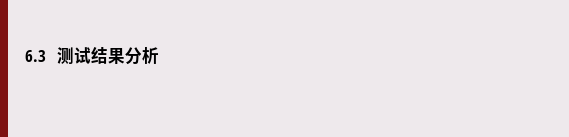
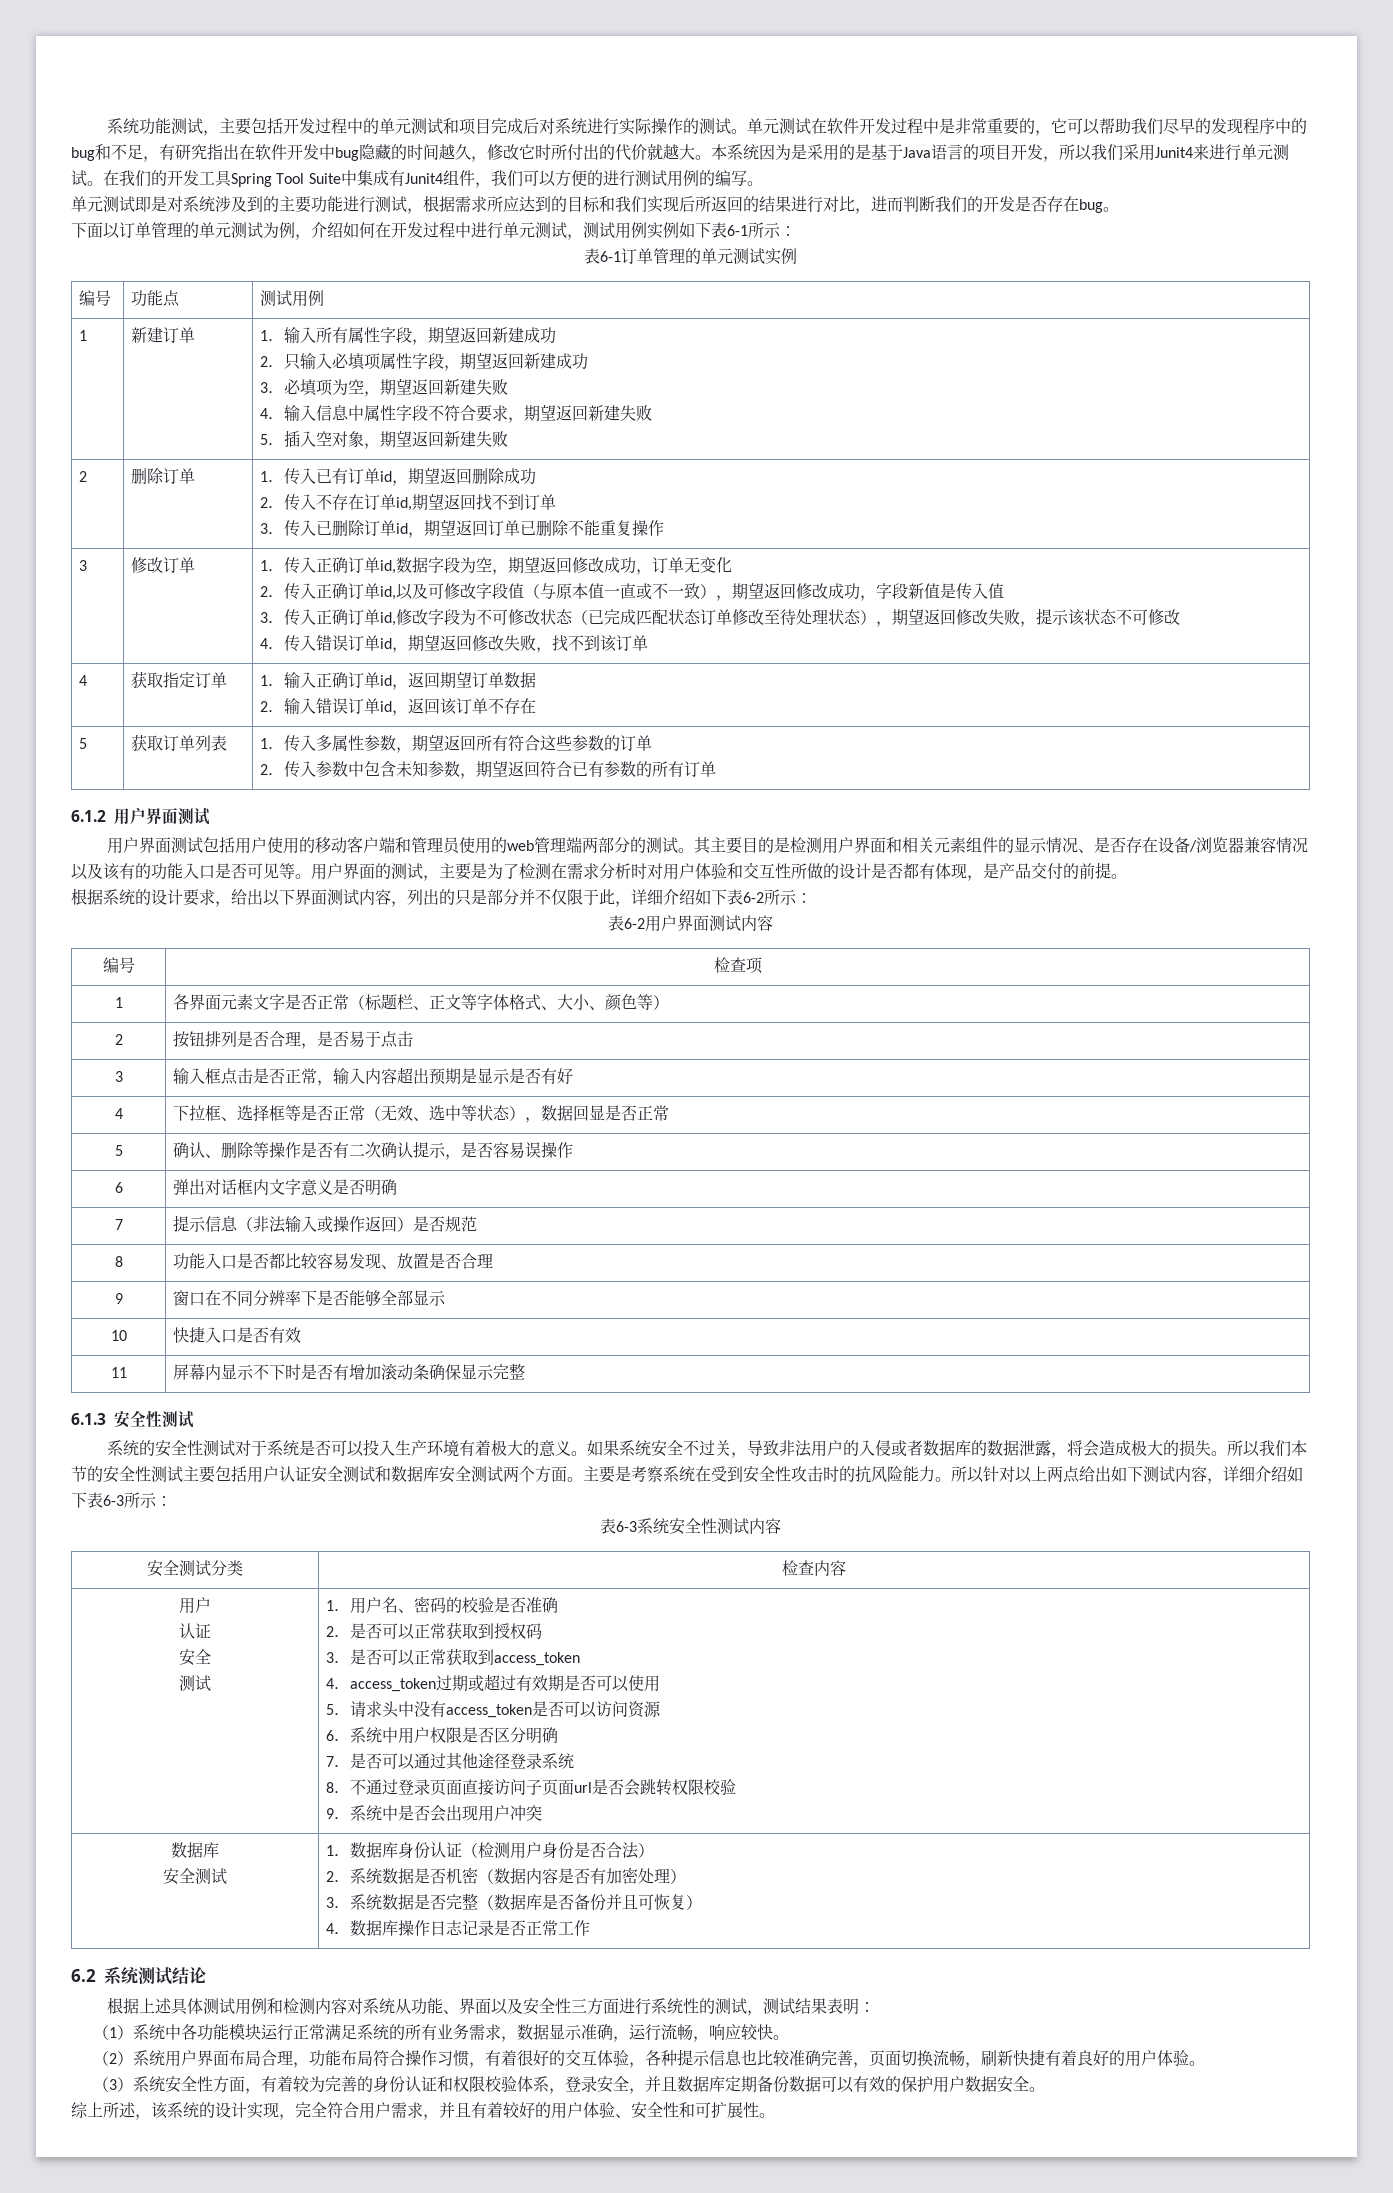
- 6.3测试结果分析
+ 系统功能测试，主要包括开发过程中的单元测试和项目完成后对系统进行实际操作的测试。单元测试在软件开发过程中是非常重要的，它可以帮助我们尽早的发现程序中的bug和不足，有研究指出在软件开发中bug隐藏的时间越久，修改它时所付出的代价就越大。本系统因为是采用的是基于Java语言的项目开发，所以我们采用Junit4来进行单元测试。在我们的开发工具Spring Tool Suite中集成有Junit4组件，我们可以方便的进行测试用例的编写。
+ 单元测试即是对系统涉及到的主要功能进行测试，根据需求所应达到的目标和我们实现后所返回的结果进行对比，进而判断我们的开发是否存在bug。
+ 下面以订单管理的单元测试为例，介绍如何在开发过程中进行单元测试，测试用例实例如下表6-1所示：
+ 表6-1订单管理的单元测试实例
+ 编号 | 功能点 | 测试用例
+ 1 | 新建订单 | 1．输入所有属性字段，期望返回新建成功
+ 2．只输入必填项属性字段，期望返回新建成功
+ 3．必填项为空，期望返回新建失败
+ 4．输入信息中属性字段不符合要求，期望返回新建失败
+ 5．插入空对象，期望返回新建失败
+ 2 | 删除订单 | 1．传入已有订单id，期望返回删除成功
+ 2．传入不存在订单id,期望返回找不到订单
+ 3．传入已删除订单id，期望返回订单已删除不能重复操作
+ 3 | 修改订单 | 1．传入正确订单id,数据字段为空，期望返回修改成功，订单无变化
+ 2．传入正确订单id,以及可修改字段值（与原本值一直或不一致），期望返回修改成功，字段新值是传入值
+ 3．传入正确订单id,修改字段为不可修改状态（已完成匹配状态订单修改至待处理状态），期望返回修改失败，提示该状态不可修改
+ 4．传入错误订单id，期望返回修改失败，找不到该订单
+ 4 | 获取指定订单 | 1．输入正确订单id，返回期望订单数据
+ 2．输入错误订单id，返回该订单不存在
+ 5 | 获取订单列表 | 1．传入多属性参数，期望返回所有符合这些参数的订单
+ 2．传入参数中包含未知参数，期望返回符合已有参数的所有订单
+ 6.1.2用户界面测试
+ 用户界面测试包括用户使用的移动客户端和管理员使用的web管理端两部分的测试。其主要目的是检测用户界面和相关元素组件的显示情况、是否存在设备/浏览器兼容情况以及该有的功能入口是否可见等。用户界面的测试，主要是为了检测在需求分析时对用户体验和交互性所做的设计是否都有体现，是产品交付的前提。
+ 根据系统的设计要求，给出以下界面测试内容，列出的只是部分并不仅限于此，详细介绍如下表6-2所示：
+ 表6-2用户界面测试内容
+ 编号 | 检查项
+ 1 | 各界面元素文字是否正常（标题栏、正文等字体格式、大小、颜色等）
+ 2 | 按钮排列是否合理，是否易于点击
+ 3 | 输入框点击是否正常，输入内容超出预期是显示是否有好
+ 4 | 下拉框、选择框等是否正常（无效、选中等状态），数据回显是否正常
+ 5 | 确认、删除等操作是否有二次确认提示，是否容易误操作
+ 6 | 弹出对话框内文字意义是否明确
+ 7 | 提示信息（非法输入或操作返回）是否规范
+ 8 | 功能入口是否都比较容易发现、放置是否合理
+ 9 | 窗口在不同分辨率下是否能够全部显示
+ 10 | 快捷入口是否有效
+ 11 | 屏幕内显示不下时是否有增加滚动条确保显示完整
+ 6.1.3安全性测试
+ 系统的安全性测试对于系统是否可以投入生产环境有着极大的意义。如果系统安全不过关，导致非法用户的入侵或者数据库的数据泄露，将会造成极大的损失。所以我们本节的安全性测试主要包括用户认证安全测试和数据库安全测试两个方面。主要是考察系统在受到安全性攻击时的抗风险能力。所以针对以上两点给出如下测试内容，详细介绍如下表6-3所示：
+ 表6-3系统安全性测试内容
+ 安全测试分类 | 检查内容
+ 用户
+ 认证
+ 安全
+ 测试 | 1．用户名、密码的校验是否准确
+ 2．是否可以正常获取到授权码
+ 3．是否可以正常获取到access_token
+ 4．access_token过期或超过有效期是否可以使用
+ 5．请求头中没有access_token是否可以访问资源
+ 6．系统中用户权限是否区分明确
+ 7．是否可以通过其他途径登录系统
+ 8．不通过登录页面直接访问子页面url是否会跳转权限校验
+ 9．系统中是否会出现用户冲突
+ 数据库
+ 安全测试 | 1．数据库身份认证（检测用户身份是否合法）
+ 2．系统数据是否机密（数据内容是否有加密处理）
+ 3．系统数据是否完整（数据库是否备份并且可恢复）
+ 4．数据库操作日志记录是否正常工作
+ 6.2系统测试结论
+ 根据上述具体测试用例和检测内容对系统从功能、界面以及安全性三方面进行系统性的测试，测试结果表明：
+ （1）系统中各功能模块运行正常满足系统的所有业务需求，数据显示准确，运行流畅，响应较快。
+ （2）系统用户界面布局合理，功能布局符合操作习惯，有着很好的交互体验，各种提示信息也比较准确完善，页面切换流畅，刷新快捷有着良好的用户体验。
+ （3）系统安全性方面，有着较为完善的身份认证和权限校验体系，登录安全，并且数据库定期备份数据可以有效的保护用户数据安全。
+ 综上所述，该系统的设计实现，完全符合用户需求，并且有着较好的用户体验、安全性和可扩展性。

